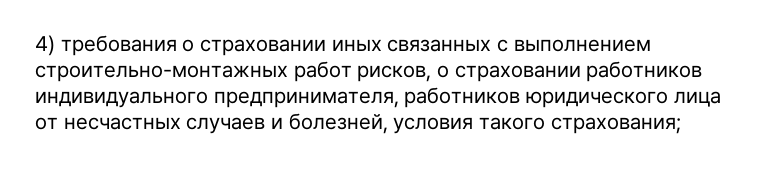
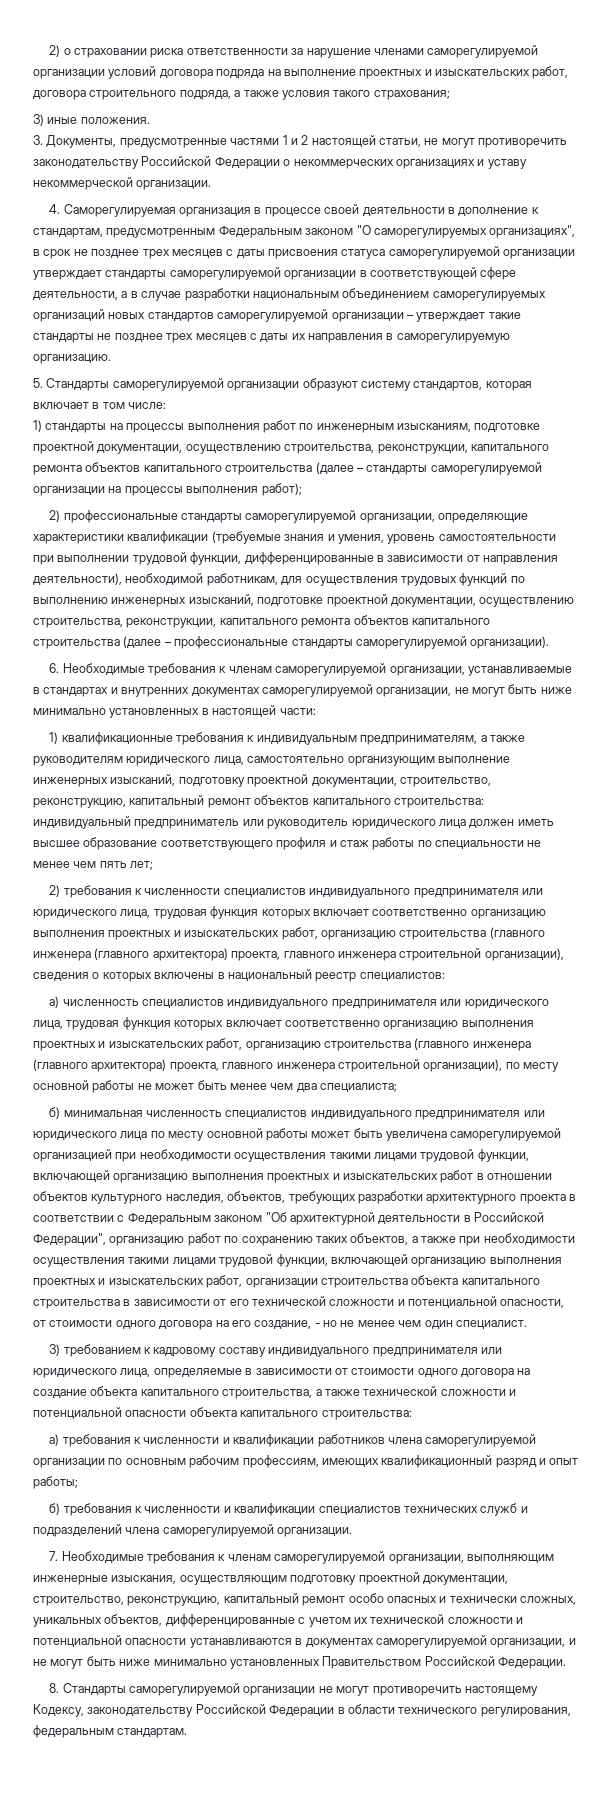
- 4) требования о страховании иных связанных с выполнением строительно-монтажных работ рисков, о страховании работников индивидуального предпринимателя, работников юридического лица от несчастных случаев и болезней, условия такого страхования;
+ 2) о страховании риска ответственности за нарушение членами саморегулируемой организации условий договора подряда на выполнение проектных и изыскательских работ, договора строительного подряда, а также условия такого страхования;
+ 3) иные положения.
+ 3. Документы, предусмотренные частями 1 и 2 настоящей статьи, не могут противоречить законодательству Российской Федерации о некоммерческих организациях и уставу некоммерческой организации.
+ 4. Саморегулируемая организация в процессе своей деятельности в дополнение к стандартам, предусмотренным Федеральным законом "О саморегулируемых организациях", в срок не позднее трех месяцев с даты присвоения статуса саморегулируемой организации утверждает стандарты саморегулируемой организации в соответствующей сфере деятельности, а в случае разработки национальным объединением саморегулируемых организаций новых стандартов саморегулируемой организации – утверждает такие стандарты не позднее трех месяцев с даты их направления в саморегулируемую организацию.
+ 5. Стандарты саморегулируемой организации образуют систему стандартов, которая включает в том числе:
+ 1) стандарты на процессы выполнения работ по инженерным изысканиям, подготовке проектной документации, осуществлению строительства, реконструкции, капитального ремонта объектов капитального строительства (далее – стандарты саморегулируемой организации на процессы выполнения работ);
+ 2) профессиональные стандарты саморегулируемой организации, определяющие характеристики квалификации (требуемые знания и умения, уровень самостоятельности при выполнении трудовой функции, дифференцированные в зависимости от направления деятельности), необходимой работникам, для осуществления трудовых функций по выполнению инженерных изысканий, подготовке проектной документации, осуществлению строительства, реконструкции, капитального ремонта объектов капитального строительства (далее – профессиональные стандарты саморегулируемой организации).
+ 6. Необходимые требования к членам саморегулируемой организации, устанавливаемые в стандартах и внутренних документах саморегулируемой организации, не могут быть ниже минимально установленных в настоящей части:
+ 1) квалификационные требования к индивидуальным предпринимателям, а также руководителям юридического лица, самостоятельно организующим выполнение инженерных изысканий, подготовку проектной документации, строительство, реконструкцию, капитальный ремонт объектов капитального строительства: индивидуальный предприниматель или руководитель юридического лица должен иметь высшее образование соответствующего профиля и стаж работы по специальности не менее чем пять лет;
+ 2) требования к численности специалистов индивидуального предпринимателя или юридического лица, трудовая функция которых включает соответственно организацию выполнения проектных и изыскательских работ, организацию строительства (главного инженера (главного архитектора) проекта, главного инженера строительной организации), сведения о которых включены в национальный реестр специалистов:
+ а) численность специалистов индивидуального предпринимателя или юридического лица, трудовая функция которых включает соответственно организацию выполнения проектных и изыскательских работ, организацию строительства (главного инженера (главного архитектора) проекта, главного инженера строительной организации), по месту основной работы не может быть менее чем два специалиста;
+ б) минимальная численность специалистов индивидуального предпринимателя или юридического лица по месту основной работы может быть увеличена саморегулируемой организацией при необходимости осуществления такими лицами трудовой функции, включающей организацию выполнения проектных и изыскательских работ в отношении объектов культурного наследия, объектов, требующих разработки архитектурного проекта в соответствии с Федеральным законом "Об архитектурной деятельности в Российской Федерации", организацию работ по сохранению таких объектов, а также при необходимости осуществления такими лицами трудовой функции, включающей организацию выполнения проектных и изыскательских работ, организации строительства объекта капитального строительства в зависимости от его технической сложности и потенциальной опасности, от стоимости одного договора на его создание, - но не менее чем один специалист.
+ 3) требованием к кадровому составу индивидуального предпринимателя или юридического лица, определяемые в зависимости от стоимости одного договора на создание объекта капитального строительства, а также технической сложности и потенциальной опасности объекта капитального строительства:
+ а) требования к численности и квалификации работников члена саморегулируемой организации по основным рабочим профессиям, имеющих квалификационный разряд и опыт работы;
+ б) требования к численности и квалификации специалистов технических служб и подразделений члена саморегулируемой организации.
+ 7. Необходимые требования к членам саморегулируемой организации, выполняющим инженерные изыскания, осуществляющим подготовку проектной документации, строительство, реконструкцию, капитальный ремонт особо опасных и технически сложных, уникальных объектов, дифференцированные с учетом их технической сложности и потенциальной опасности устанавливаются в документах саморегулируемой организации, и не могут быть ниже минимально установленных Правительством Российской Федерации.
+ 8. Стандарты саморегулируемой организации не могут противоречить настоящему Кодексу, законодательству Российской Федерации в области технического регулирования, федеральным стандартам.

